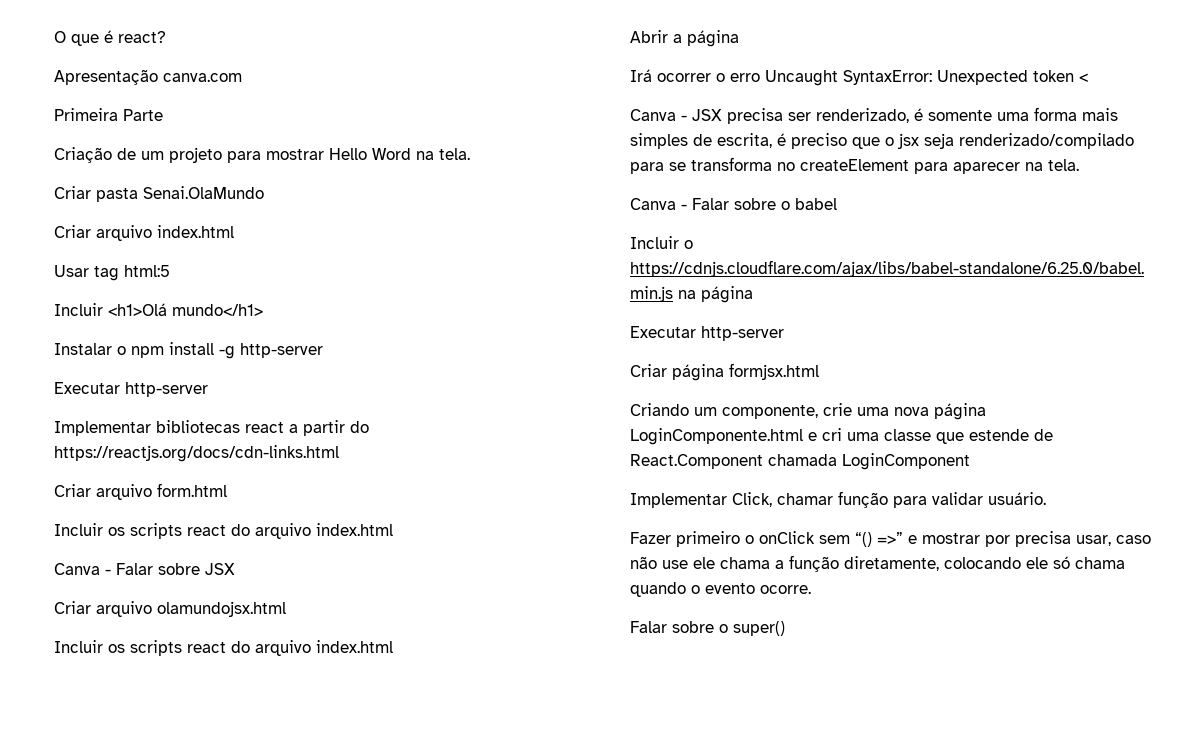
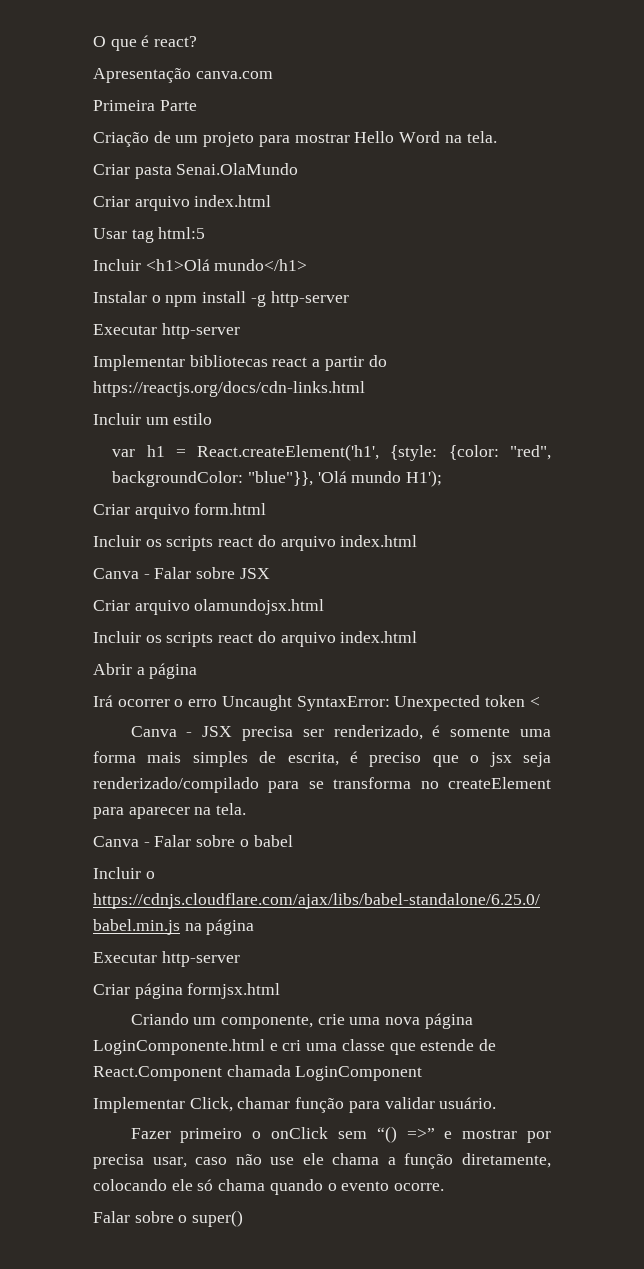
+ Incluir um estilo
+ var h1 = React.createElement('h1', {style: {color: "red", backgroundColor: "blue"}}, 'Olá mundo H1');

